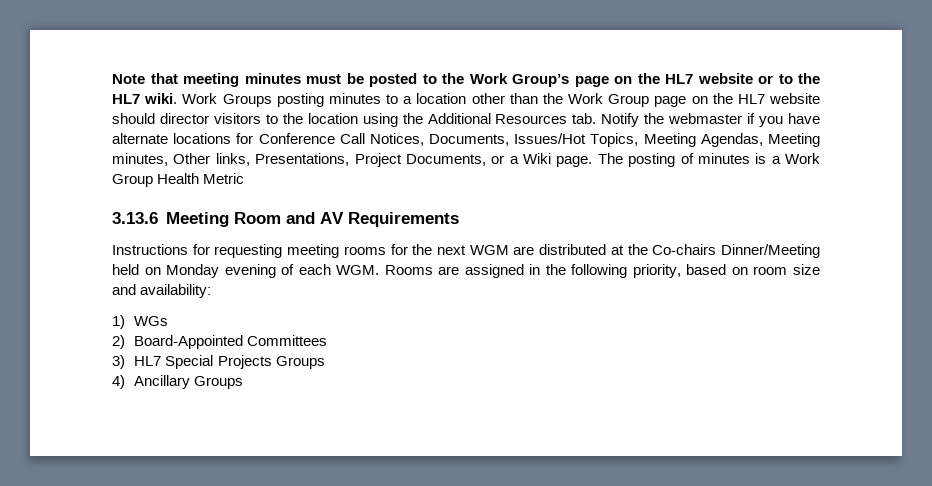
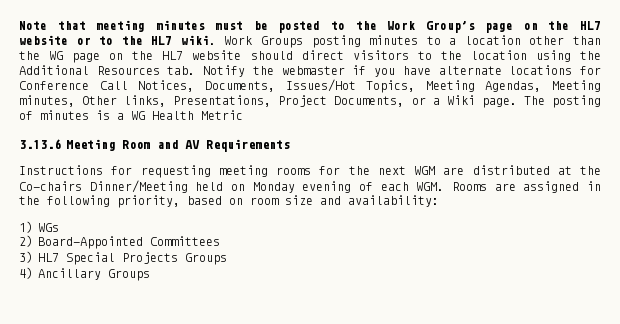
- Work Groups posting minutes to a location other than the Work Group page on the HL7 website should director visitors to the location using the Additional Resources tab. Notify the webmaster if you have alternate locations for Conference Call Notices, Documents, Issues/Hot Topics, Meeting Agendas, Meeting minutes, Other links, Presentations, Project Documents, or a Wiki page.
+ Work Groups posting minutes to a location other than the WG page on the HL7 website should direct visitors to the location using the Additional Resources tab. Notify the webmaster if you have alternate locations for Conference Call Notices, Documents, Issues/Hot Topics, Meeting Agendas, Meeting minutes, Other links, Presentations, Project Documents, or a Wiki page.
- The posting of minutes is a Work Group Health Metric
+ The posting of minutes is a WG Health Metric

